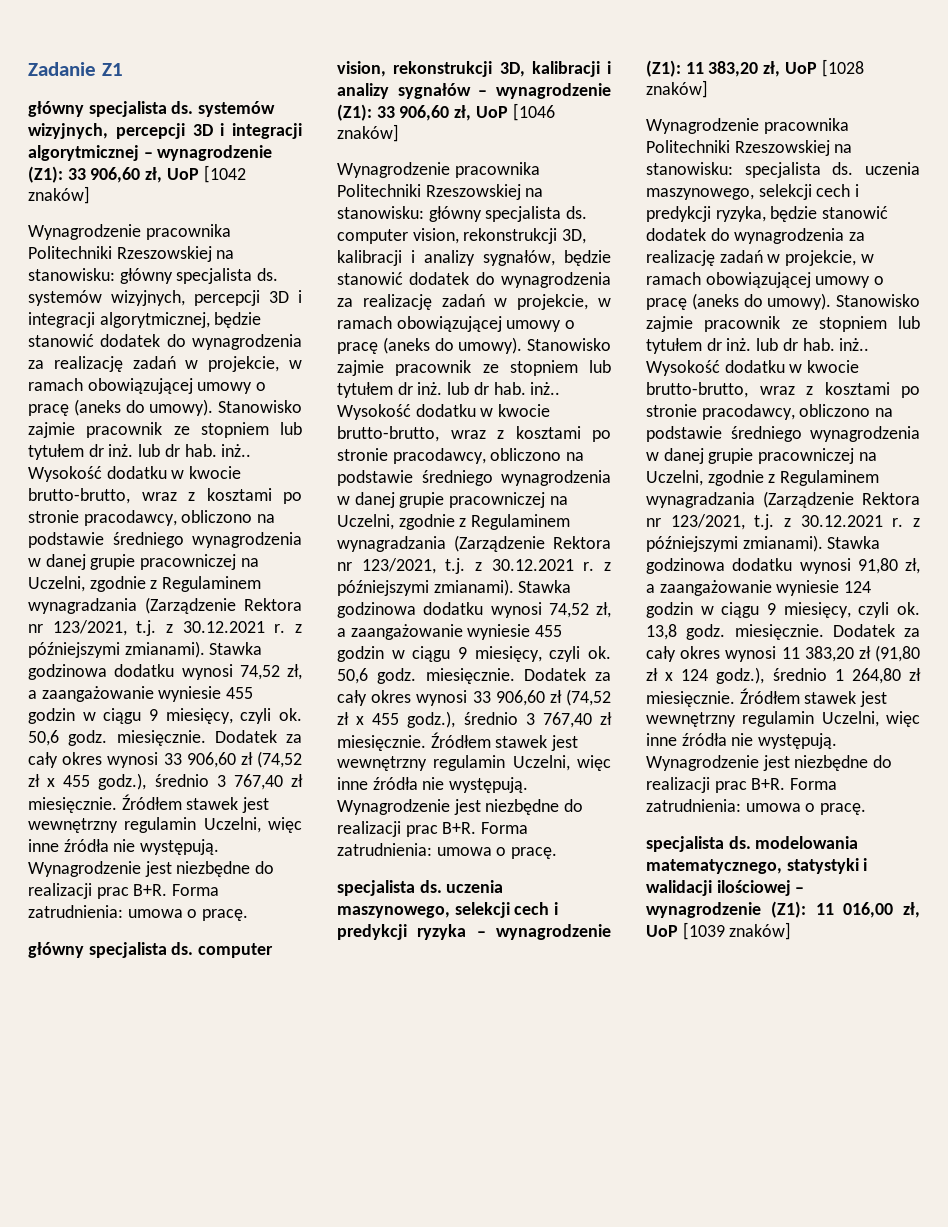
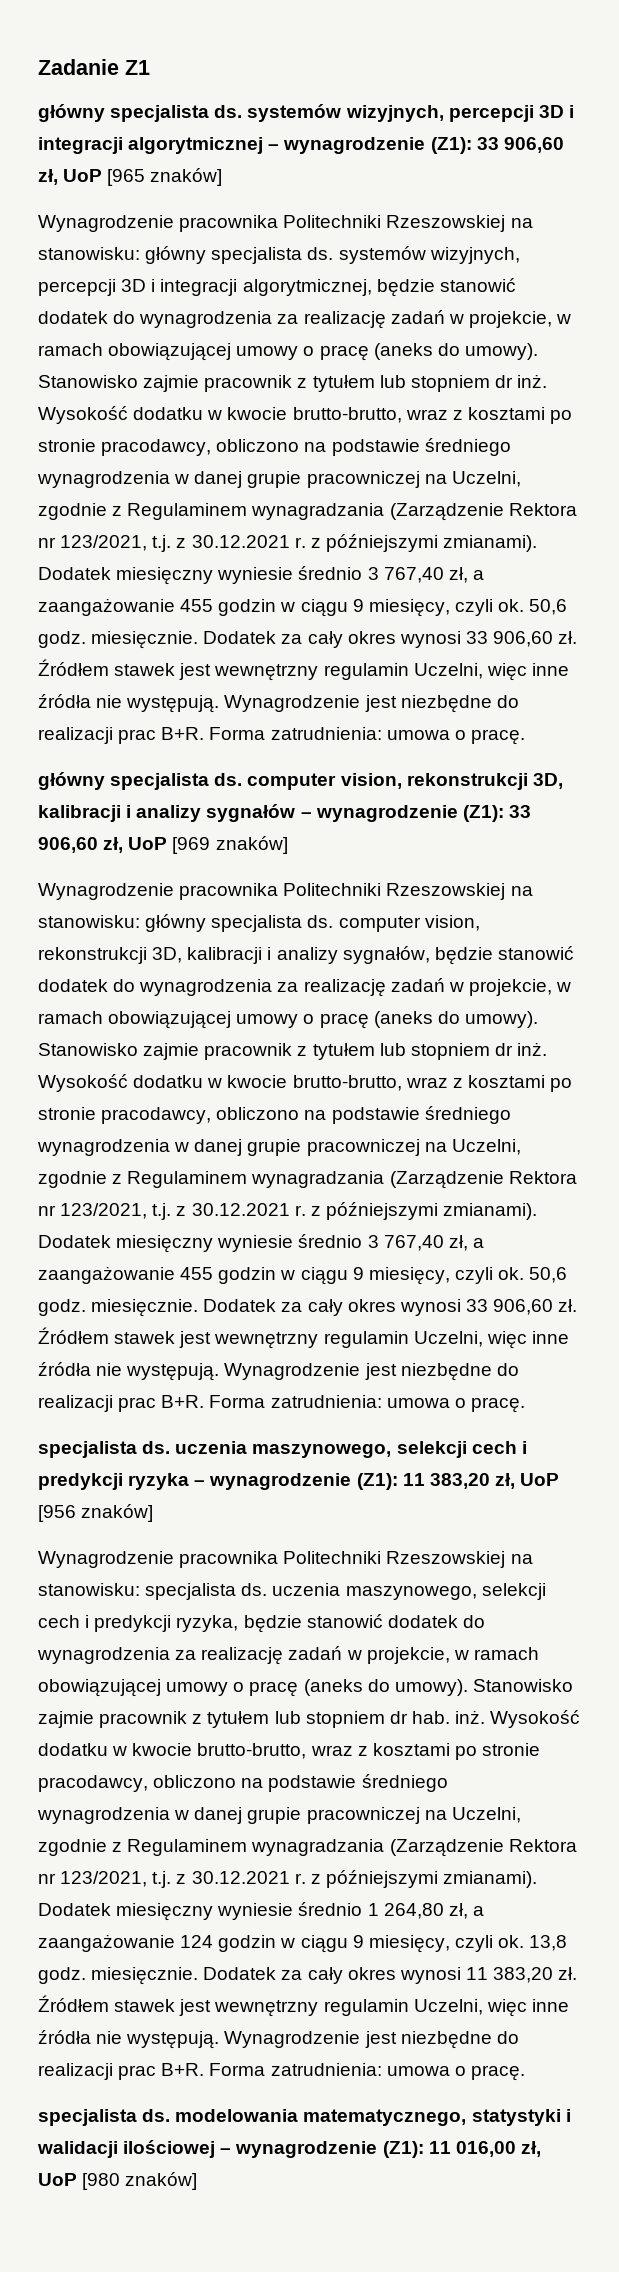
- główny specjalista ds. systemów wizyjnych, percepcji 3D i integracji algorytmicznej – wynagrodzenie (Z1): 33 906,60 zł, UoP [1042 znaków]
+ główny specjalista ds. systemów wizyjnych, percepcji 3D i integracji algorytmicznej – wynagrodzenie (Z1): 33 906,60 zł, UoP [965 znaków]
- Wynagrodzenie pracownika Politechniki Rzeszowskiej na stanowisku: główny specjalista ds. systemów wizyjnych, percepcji 3D i integracji algorytmicznej, będzie stanowić dodatek do wynagrodzenia za realizację zadań w projekcie, w ramach obowiązującej umowy o pracę (aneks do umowy). Stanowisko zajmie pracownik ze stopniem lub tytułem dr inż. lub dr hab. inż.. Wysokość dodatku w kwocie brutto-brutto, wraz z kosztami po stronie pracodawcy, obliczono na podstawie średniego wynagrodzenia w danej grupie pracowniczej na Uczelni, zgodnie z Regulaminem wynagradzania (Zarządzenie Rektora nr 123/2021, t.j. z 30.12.2021 r. z późniejszymi zmianami). Stawka godzinowa dodatku wynosi 74,52 zł, a zaangażowanie wyniesie 455 godzin w ciągu 9 miesięcy, czyli ok. 50,6 godz. miesięcznie. Dodatek za cały okres wynosi 33 906,60 zł (74,52 zł x 455 godz.), średnio 3 767,40 zł miesięcznie.
+ Wynagrodzenie pracownika Politechniki Rzeszowskiej na stanowisku: główny specjalista ds. systemów wizyjnych, percepcji 3D i integracji algorytmicznej, będzie stanowić dodatek do wynagrodzenia za realizację zadań w projekcie, w ramach obowiązującej umowy o pracę (aneks do umowy). Stanowisko zajmie pracownik z tytułem lub stopniem dr inż. Wysokość dodatku w kwocie brutto-brutto, wraz z kosztami po stronie pracodawcy, obliczono na podstawie średniego wynagrodzenia w danej grupie pracowniczej na Uczelni, zgodnie z Regulaminem wynagradzania (Zarządzenie Rektora nr 123/2021, t.j. z 30.12.2021 r. z późniejszymi zmianami). Dodatek miesięczny wyniesie średnio 3 767,40 zł, a zaangażowanie 455 godzin w ciągu 9 miesięcy, czyli ok. 50,6 godz. miesięcznie. Dodatek za cały okres wynosi 33 906,60 zł.
- główny specjalista ds. computer vision, rekonstrukcji 3D, kalibracji i analizy sygnałów – wynagrodzenie (Z1): 33 906,60 zł, UoP [1046 znaków]
+ główny specjalista ds. computer vision, rekonstrukcji 3D, kalibracji i analizy sygnałów – wynagrodzenie (Z1): 33 906,60 zł, UoP [969 znaków]
- Wynagrodzenie pracownika Politechniki Rzeszowskiej na stanowisku: główny specjalista ds. computer vision, rekonstrukcji 3D, kalibracji i analizy sygnałów, będzie stanowić dodatek do wynagrodzenia za realizację zadań w projekcie, w ramach obowiązującej umowy o pracę (aneks do umowy). Stanowisko zajmie pracownik ze stopniem lub tytułem dr inż. lub dr hab. inż.. Wysokość dodatku w kwocie brutto-brutto, wraz z kosztami po stronie pracodawcy, obliczono na podstawie średniego wynagrodzenia w danej grupie pracowniczej na Uczelni, zgodnie z Regulaminem wynagradzania (Zarządzenie Rektora nr 123/2021, t.j. z 30.12.2021 r. z późniejszymi zmianami). Stawka godzinowa dodatku wynosi 74,52 zł, a zaangażowanie wyniesie 455 godzin w ciągu 9 miesięcy, czyli ok. 50,6 godz. miesięcznie. Dodatek za cały okres wynosi 33 906,60 zł (74,52 zł x 455 godz.), średnio 3 767,40 zł miesięcznie.
+ Wynagrodzenie pracownika Politechniki Rzeszowskiej na stanowisku: główny specjalista ds. computer vision, rekonstrukcji 3D, kalibracji i analizy sygnałów, będzie stanowić dodatek do wynagrodzenia za realizację zadań w projekcie, w ramach obowiązującej umowy o pracę (aneks do umowy). Stanowisko zajmie pracownik z tytułem lub stopniem dr inż. Wysokość dodatku w kwocie brutto-brutto, wraz z kosztami po stronie pracodawcy, obliczono na podstawie średniego wynagrodzenia w danej grupie pracowniczej na Uczelni, zgodnie z Regulaminem wynagradzania (Zarządzenie Rektora nr 123/2021, t.j. z 30.12.2021 r. z późniejszymi zmianami). Dodatek miesięczny wyniesie średnio 3 767,40 zł, a zaangażowanie 455 godzin w ciągu 9 miesięcy, czyli ok. 50,6 godz. miesięcznie. Dodatek za cały okres wynosi 33 906,60 zł.
- specjalista ds. uczenia maszynowego, selekcji cech i predykcji ryzyka – wynagrodzenie (Z1): 11 383,20 zł, UoP [1028 znaków]
+ specjalista ds. uczenia maszynowego, selekcji cech i predykcji ryzyka – wynagrodzenie (Z1): 11 383,20 zł, UoP [956 znaków]
- Wynagrodzenie pracownika Politechniki Rzeszowskiej na stanowisku: specjalista ds. uczenia maszynowego, selekcji cech i predykcji ryzyka, będzie stanowić dodatek do wynagrodzenia za realizację zadań w projekcie, w ramach obowiązującej umowy o pracę (aneks do umowy). Stanowisko zajmie pracownik ze stopniem lub tytułem dr inż. lub dr hab. inż..
+ Wynagrodzenie pracownika Politechniki Rzeszowskiej na stanowisku: specjalista ds. uczenia maszynowego, selekcji cech i predykcji ryzyka, będzie stanowić dodatek do wynagrodzenia za realizację zadań w projekcie, w ramach obowiązującej umowy o pracę (aneks do umowy). Stanowisko zajmie pracownik z tytułem lub stopniem dr hab. inż.
- Stawka godzinowa dodatku wynosi 91,80 zł, a zaangażowanie wyniesie 124 godzin w ciągu 9 miesięcy, czyli ok.
+ Dodatek miesięczny wyniesie średnio 1 264,80 zł, a zaangażowanie 124 godzin w ciągu 9 miesięcy, czyli ok.
- Dodatek za cały okres wynosi 11 383,20 zł (91,80 zł x 124 godz.), średnio 1 264,80 zł miesięcznie.
+ Dodatek za cały okres wynosi 11 383,20 zł.
- specjalista ds. modelowania matematycznego, statystyki i walidacji ilościowej – wynagrodzenie (Z1): 11 016,00 zł, UoP [1039 znaków]
+ specjalista ds. modelowania matematycznego, statystyki i walidacji ilościowej – wynagrodzenie (Z1): 11 016,00 zł, UoP [980 znaków]

